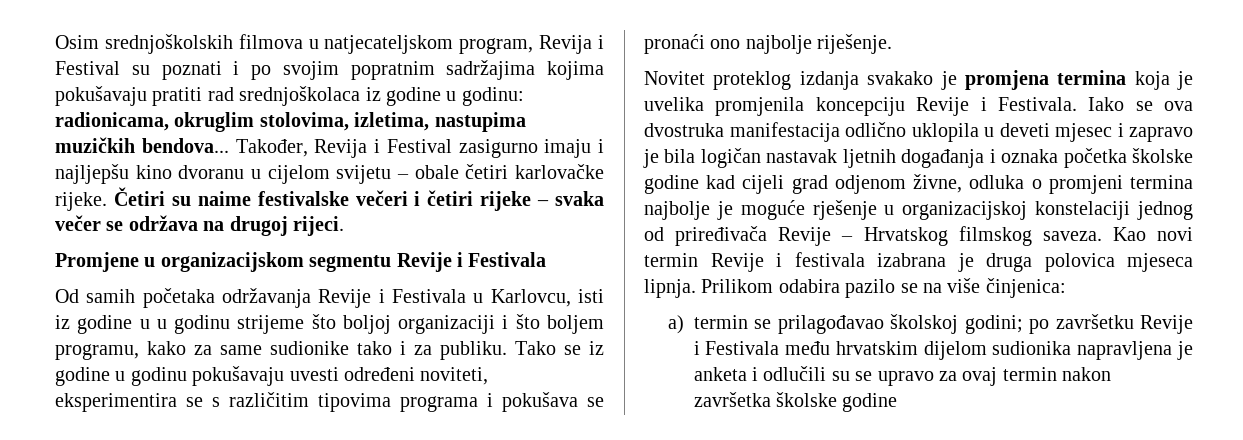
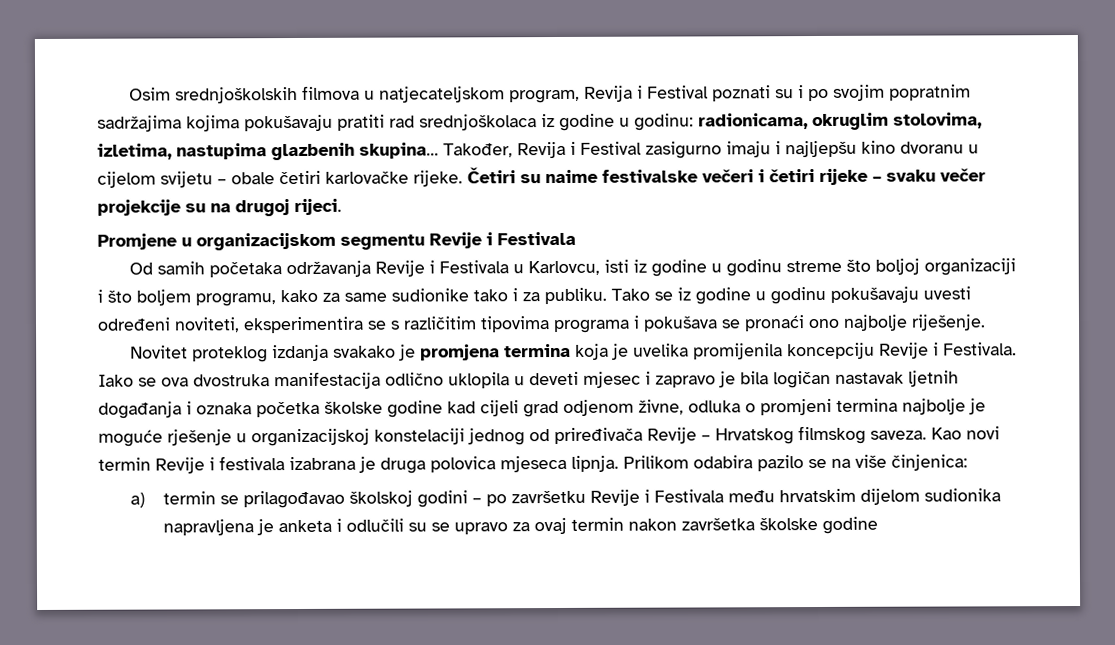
- Osim srednjoškolskih filmova u natjecateljskom program, Revija i Festival su poznati i po svojim popratnim sadržajima kojima pokušavaju pratiti rad srednjoškolaca iz godine u godinu: radionicama, okruglim stolovima, izletima, nastupima muzičkih bendova...
+ Osim srednjoškolskih filmova u natjecateljskom program, Revija i Festival poznati su i po svojim popratnim sadržajima kojima pokušavaju pratiti rad srednjoškolaca iz godine u godinu: radionicama, okruglim stolovima, izletima, nastupima glazbenih skupina...
- Četiri su naime festivalske večeri i četiri rijeke – svaka večer se održava na drugoj rijeci.
+ Četiri su naime festivalske večeri i četiri rijeke – svaku večer projekcije su na drugoj rijeci.
- Od samih početaka održavanja Revije i Festivala u Karlovcu, isti iz godine u u godinu strijeme što boljoj organizaciji i što boljem programu, kako za same sudionike tako i za publiku.
+ Od samih početaka održavanja Revije i Festivala u Karlovcu, isti iz godine u godinu streme što boljoj organizaciji i što boljem programu, kako za same sudionike tako i za publiku.
- Novitet proteklog izdanja svakako je promjena termina koja je uvelika promjenila koncepciju Revije i Festivala.
+ Novitet proteklog izdanja svakako je promjena termina koja je uvelika promijenila koncepciju Revije i Festivala.
- a) termin se prilagođavao školskoj godini; po završetku Revije i Festivala među hrvatskim dijelom sudionika napravljena je anketa i odlučili su se upravo za ovaj termin nakon završetka školske godine
+ a) termin se prilagođavao školskoj godini – po završetku Revije i Festivala među hrvatskim dijelom sudionika napravljena je anketa i odlučili su se upravo za ovaj termin nakon završetka školske godine

